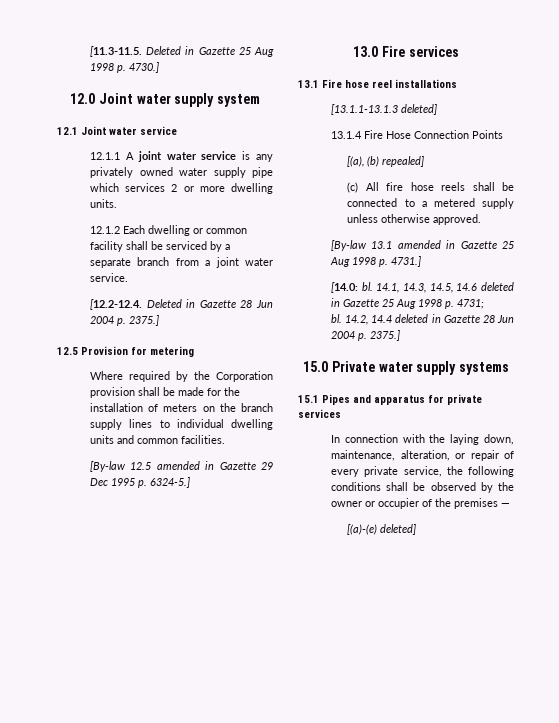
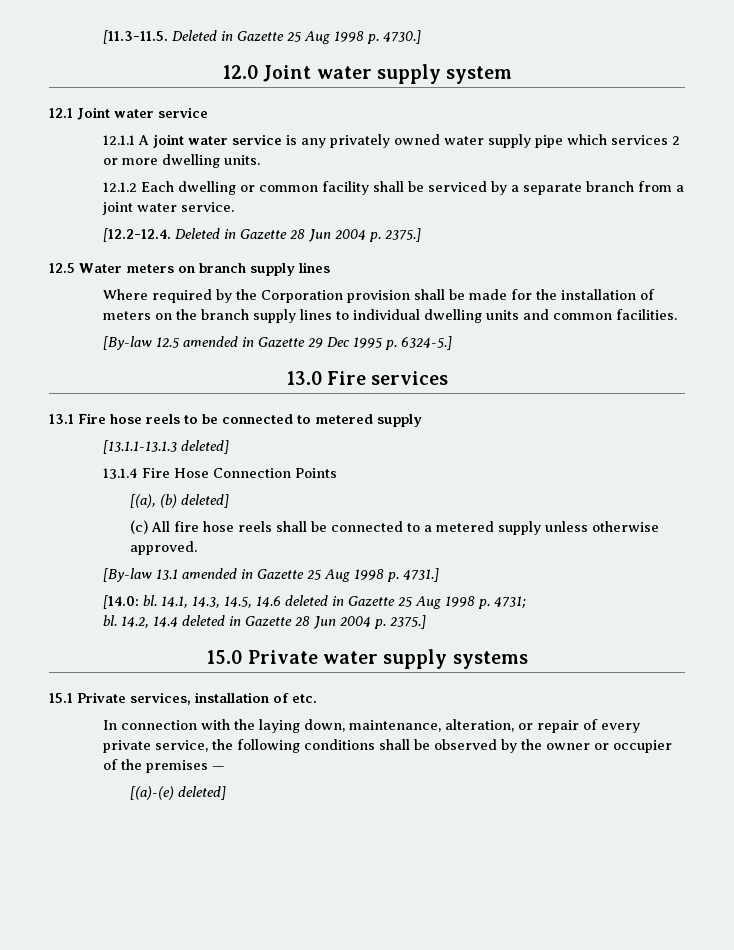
- 12.5 Provision for metering
+ 12.5 Water meters on branch supply lines
- 13.1 Fire hose reel installations
+ 13.1 Fire hose reels to be connected to metered supply
- [(a), (b) repealed]
+ [(a), (b) deleted]
- 15.1 Pipes and apparatus for private services
+ 15.1 Private services, installation of etc.

